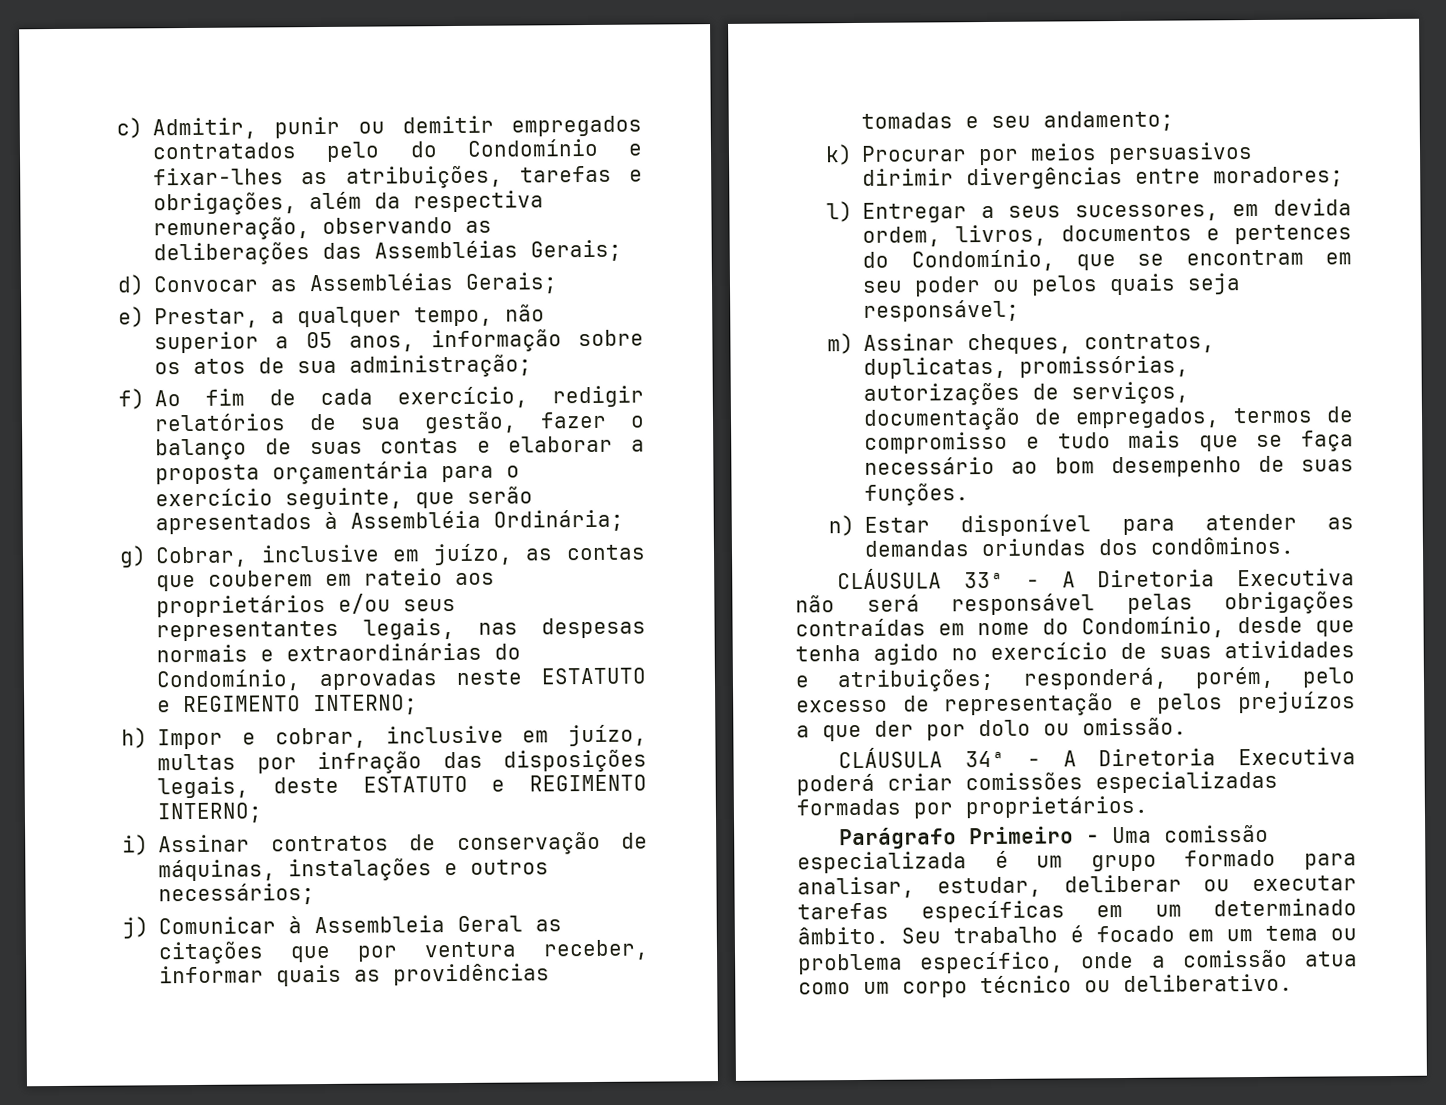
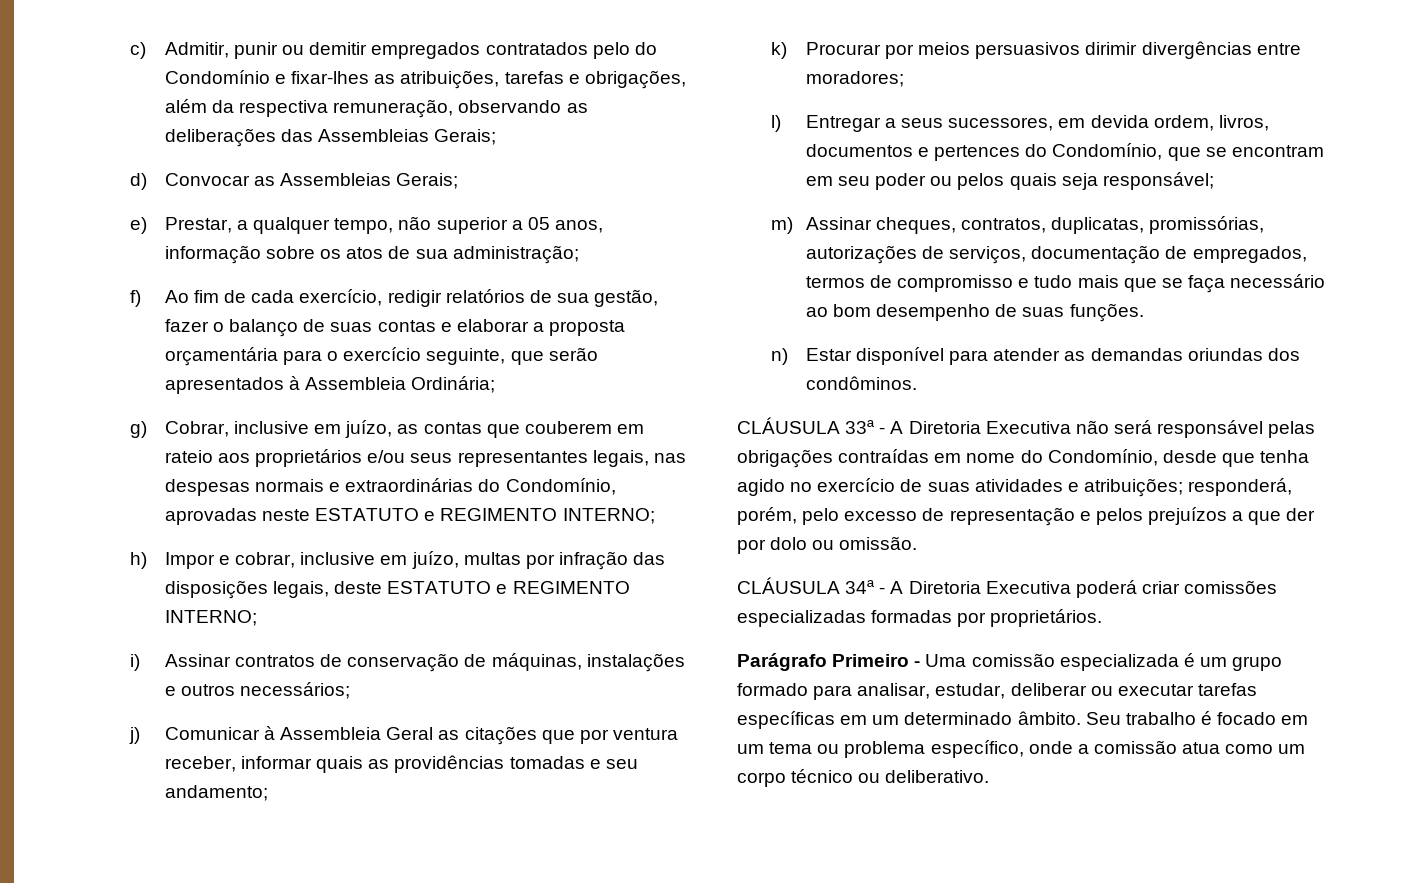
- c) Admitir, punir ou demitir empregados contratados pelo do Condomínio e fixar-lhes as atribuições, tarefas e obrigações, além da respectiva remuneração, observando as deliberações das Assembléias Gerais;
+ c) Admitir, punir ou demitir empregados contratados pelo do Condomínio e fixar-lhes as atribuições, tarefas e obrigações, além da respectiva remuneração, observando as deliberações das Assembleias Gerais;
- d) Convocar as Assembléias Gerais;
+ d) Convocar as Assembleias Gerais;
- f) Ao fim de cada exercício, redigir relatórios de sua gestão, fazer o balanço de suas contas e elaborar a proposta orçamentária para o exercício seguinte, que serão apresentados à Assembléia Ordinária;
+ f) Ao fim de cada exercício, redigir relatórios de sua gestão, fazer o balanço de suas contas e elaborar a proposta orçamentária para o exercício seguinte, que serão apresentados à Assembleia Ordinária;

